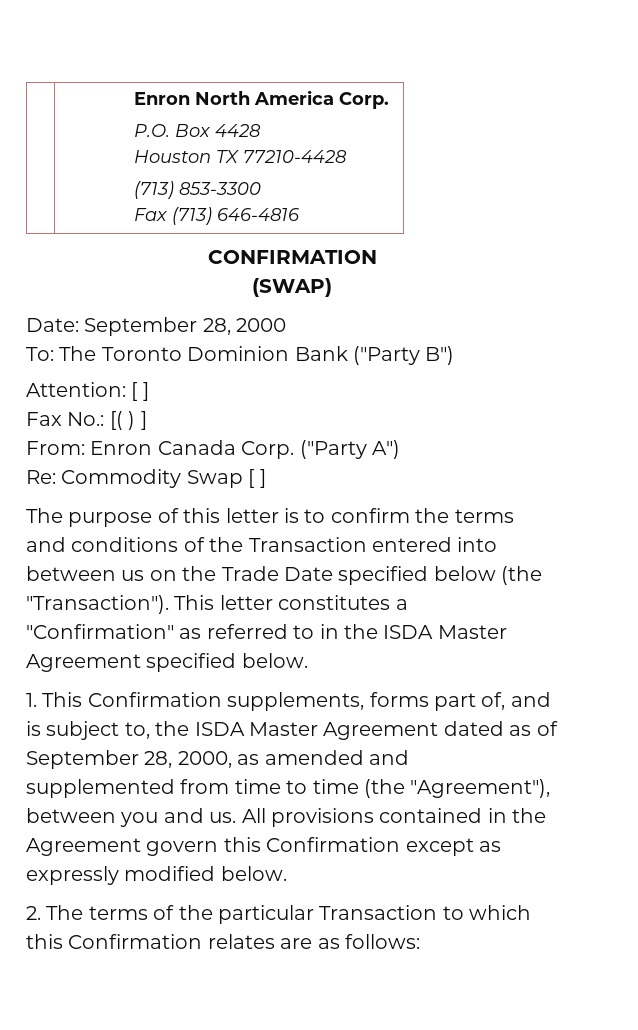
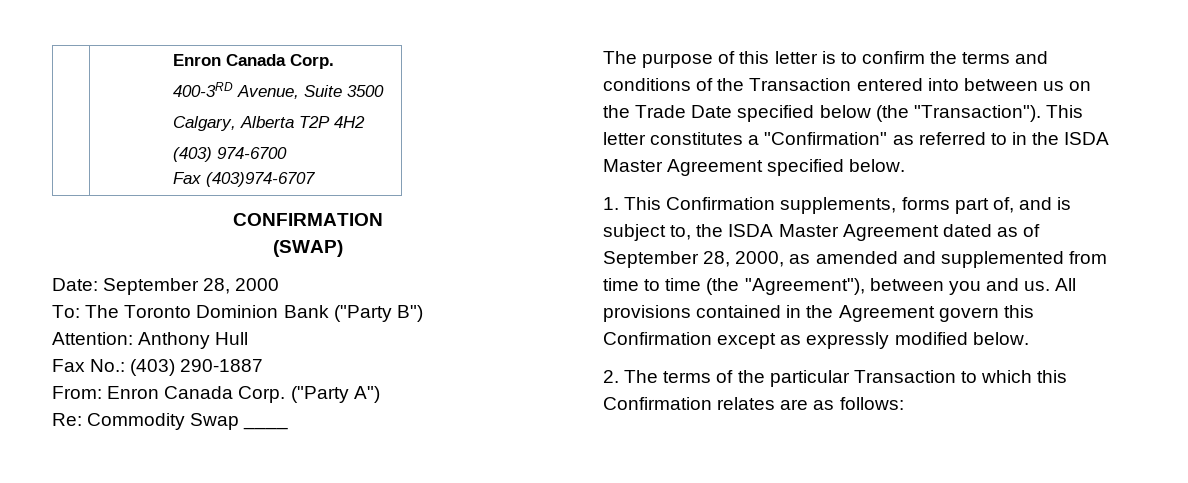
- | Enron North America Corp.
- P.O. Box 4428
- Houston TX 77210-4428
- (713) 853-3300
- Fax (713) 646-4816
+ | Enron Canada Corp.
+ 400-3RD Avenue, Suite 3500
+ Calgary, Alberta T2P 4H2
+ (403) 974-6700
+ Fax (403)974-6707
- Attention: [ ]
+ Attention: Anthony Hull
- Fax No.: [( ) ]
+ Fax No.: (403) 290-1887
- Re: Commodity Swap [ ]
+ Re: Commodity Swap ____

